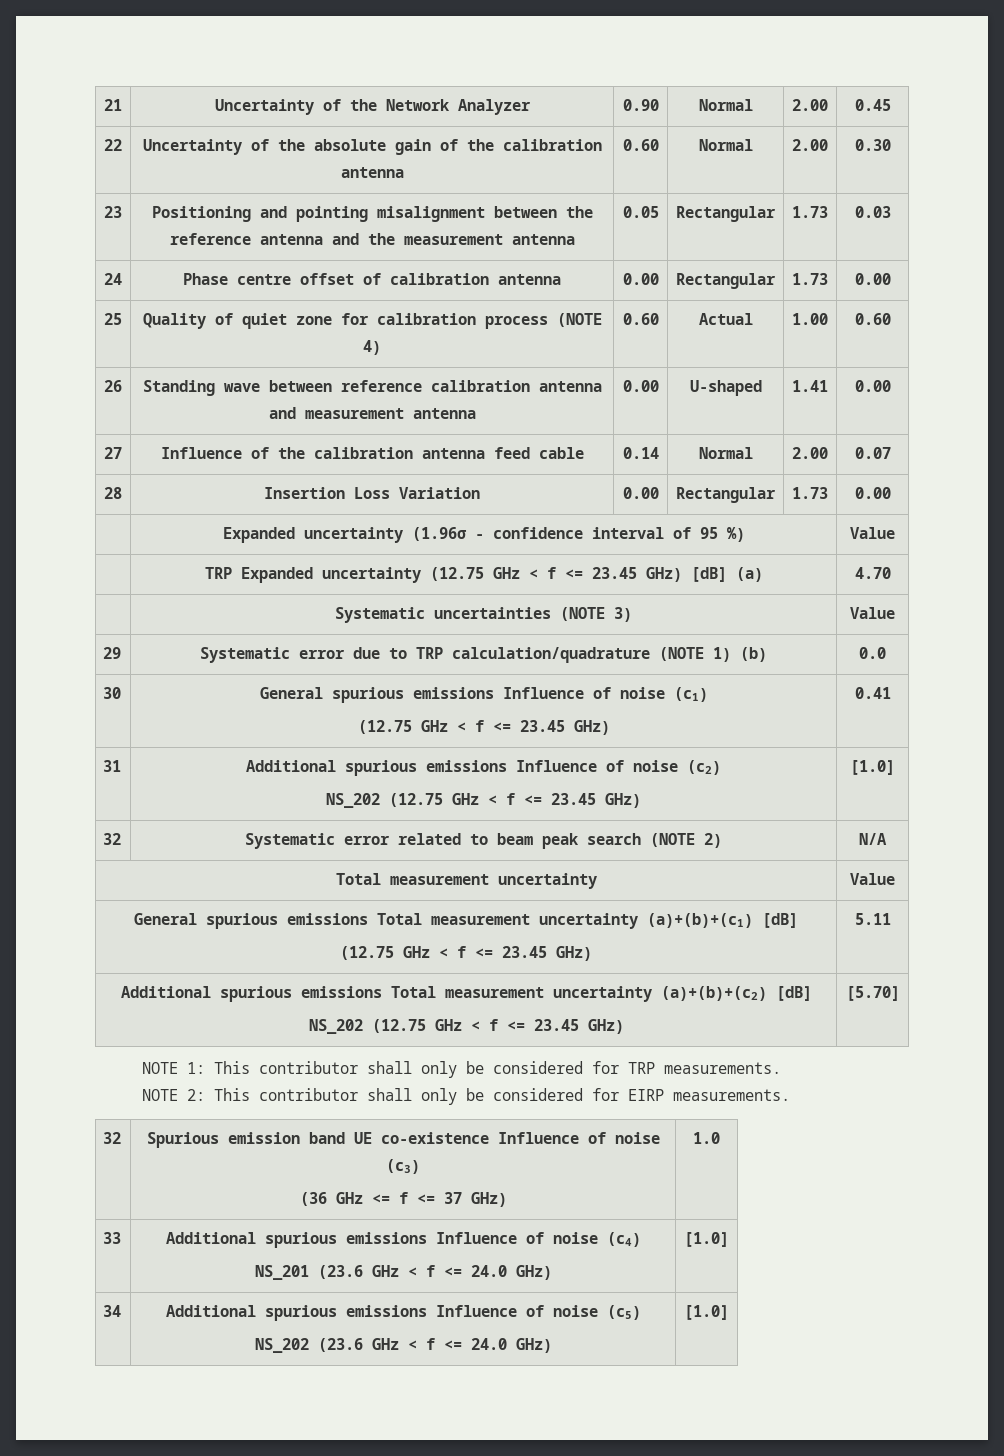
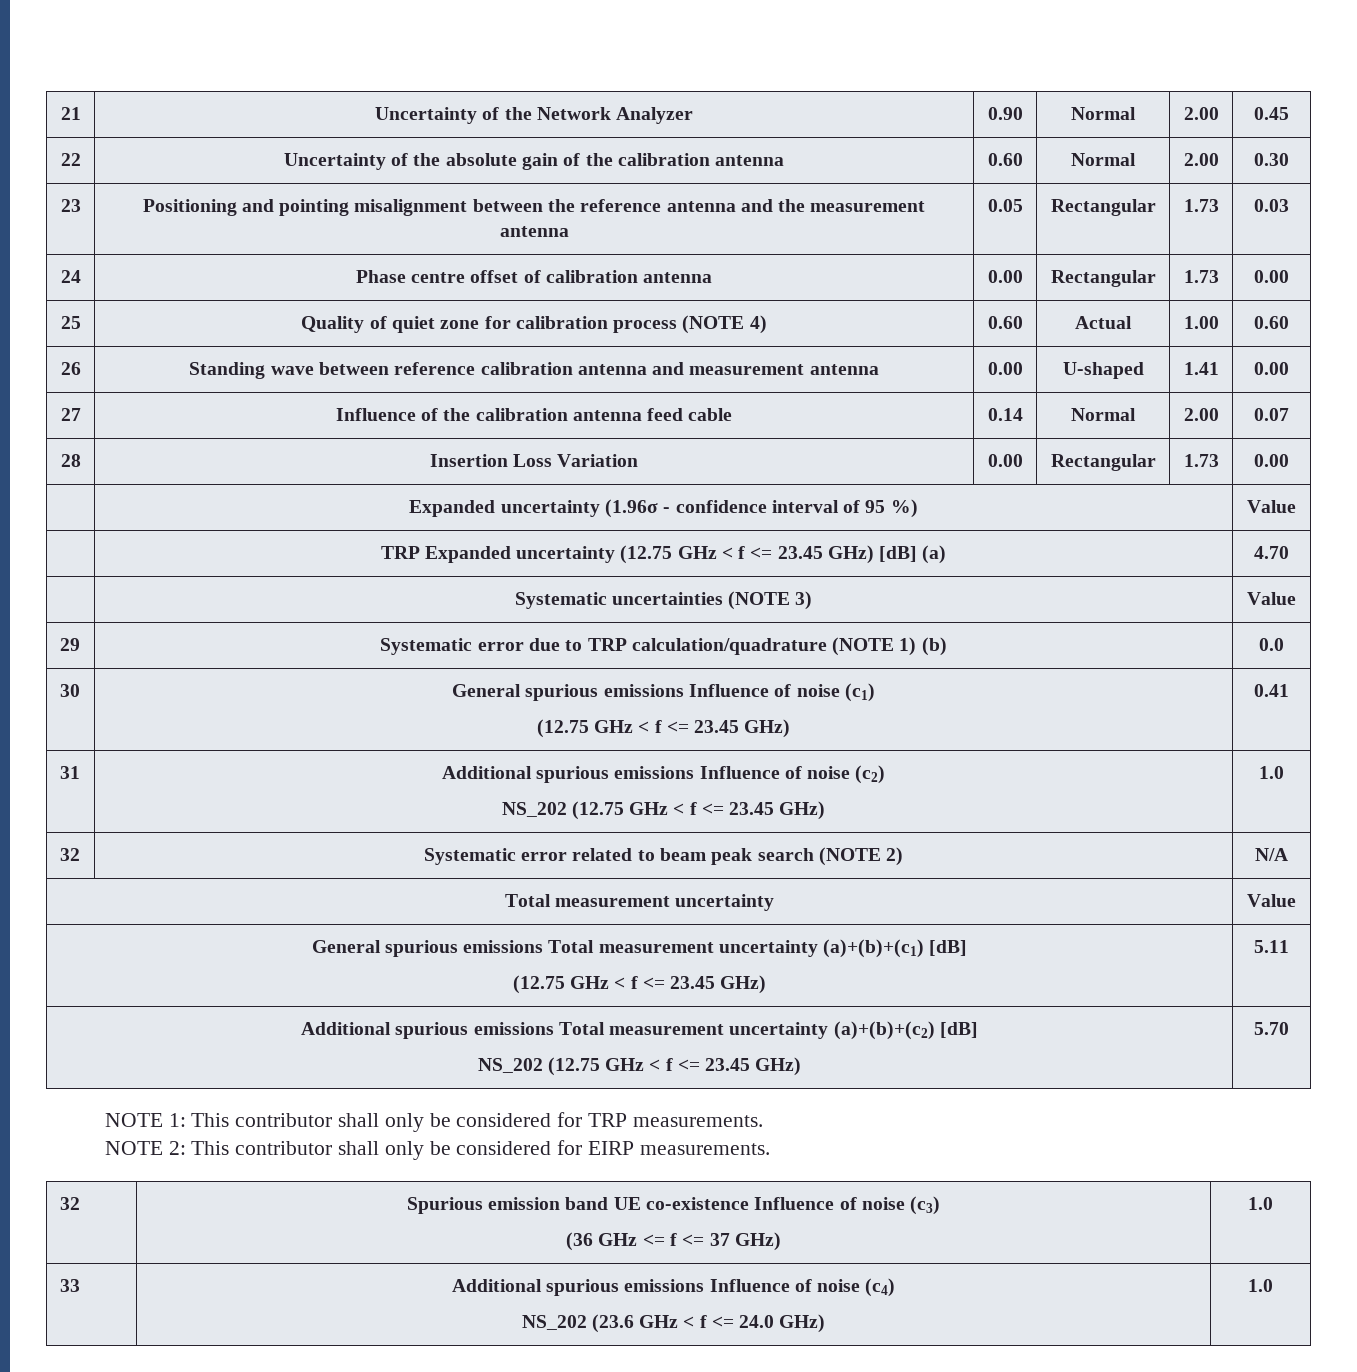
  31 | Additional spurious emissions Influence of noise (c2)
- NS_202 (12.75 GHz < f <= 23.45 GHz) | [1.0]
+ NS_202 (12.75 GHz < f <= 23.45 GHz) | 1.0
  Additional spurious emissions Total measurement uncertainty (a)+(b)+(c2) [dB]
- NS_202 (12.75 GHz < f <= 23.45 GHz) | [5.70]
+ NS_202 (12.75 GHz < f <= 23.45 GHz) | 5.70
  33 | Additional spurious emissions Influence of noise (c4)
- NS_201 (23.6 GHz < f <= 24.0 GHz) | [1.0]
- 34 | Additional spurious emissions Influence of noise (c5)
- NS_202 (23.6 GHz < f <= 24.0 GHz) | [1.0]
+ NS_202 (23.6 GHz < f <= 24.0 GHz) | 1.0

